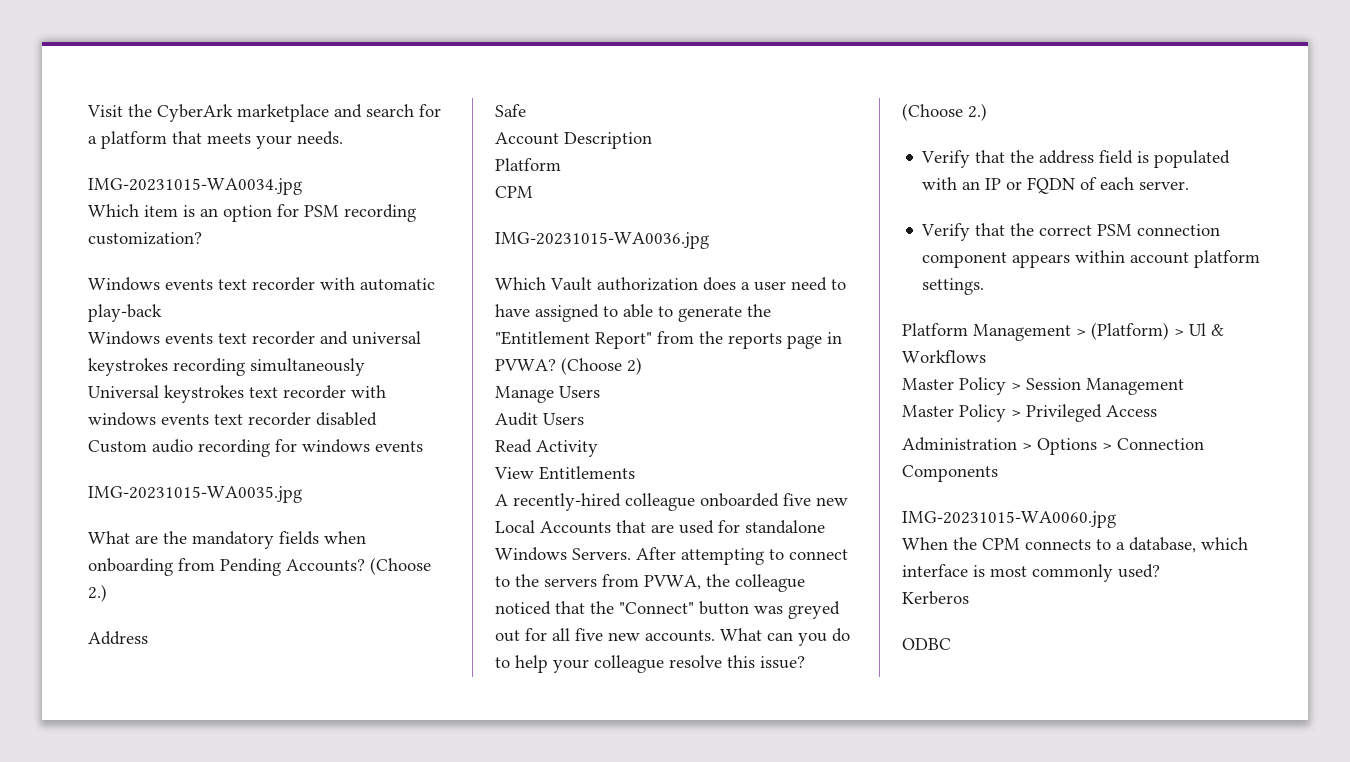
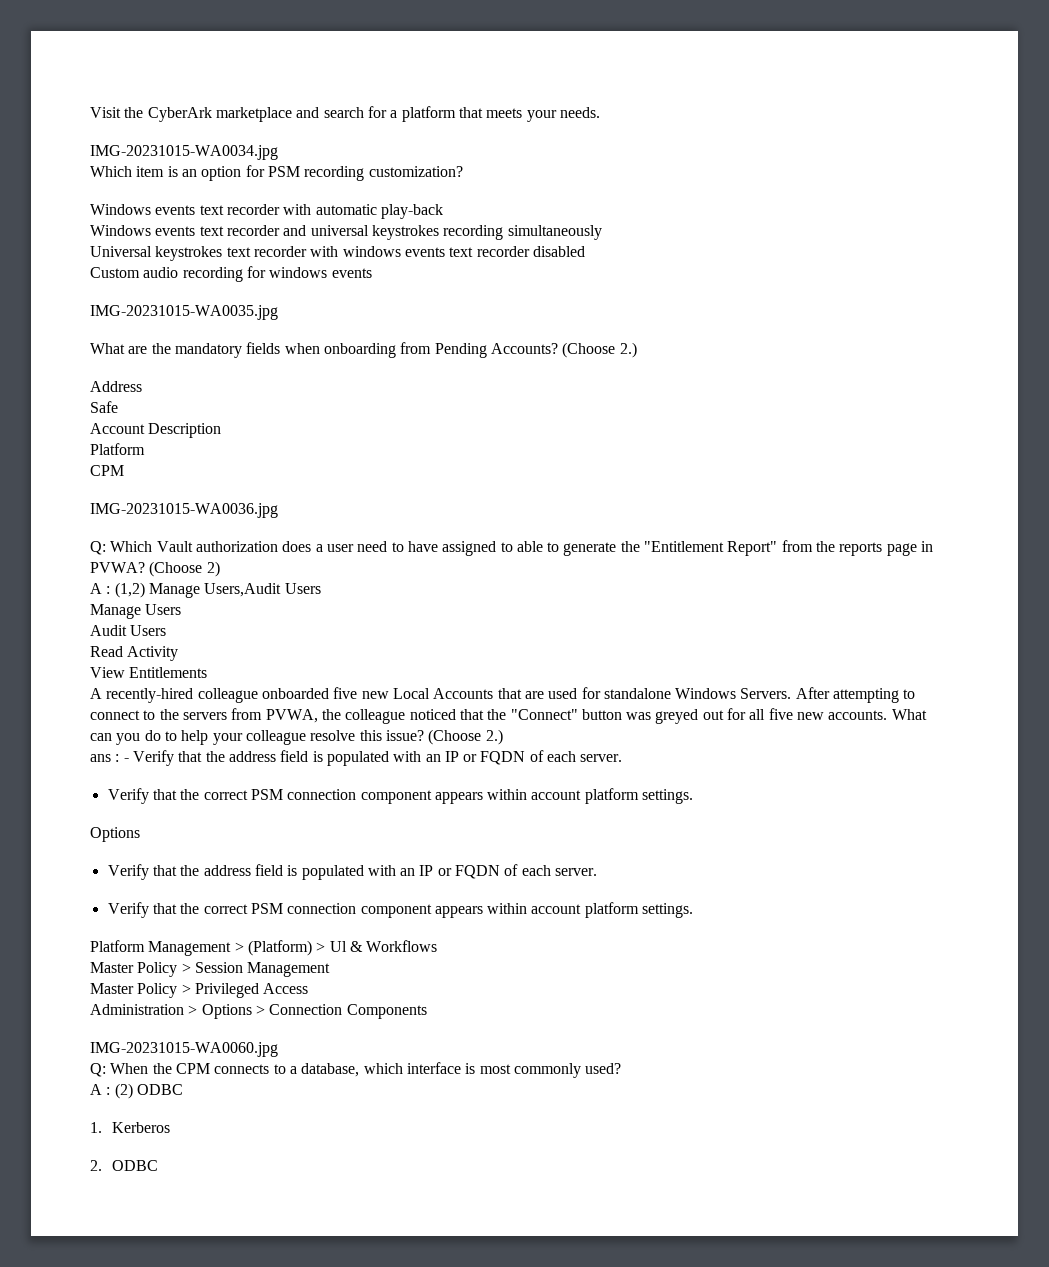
- Which Vault authorization does a user need to have assigned to able to generate the "Entitlement Report" from the reports page in PVWA?
+ Q: Which Vault authorization does a user need to have assigned to able to generate the "Entitlement Report" from the reports page in PVWA?
+ A : (1,2) Manage Users,Audit Users
+ ans : - Verify that the address field is populated with an IP or FQDN of each server.
+ Verify that the correct PSM connection component appears within account platform settings.
+ Options
- When the CPM connects to a database, which interface is most commonly used?
+ Q: When the CPM connects to a database, which interface is most commonly used?
- Kerberos
+ A : (2) ODBC
+ 1. Kerberos
- ODBC
+ 2. ODBC

